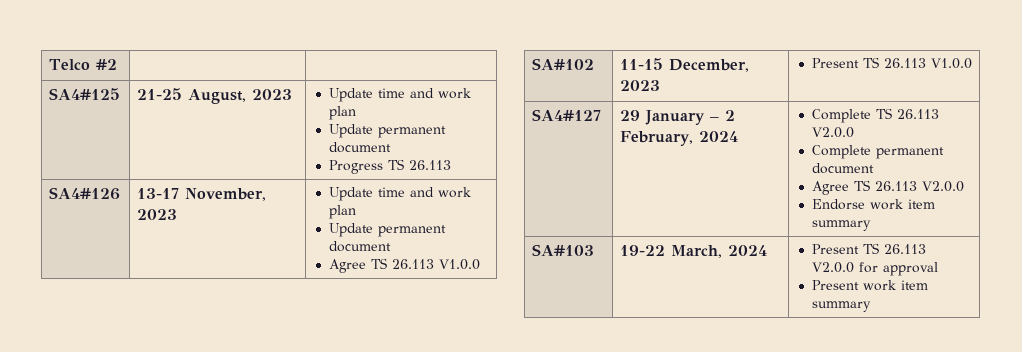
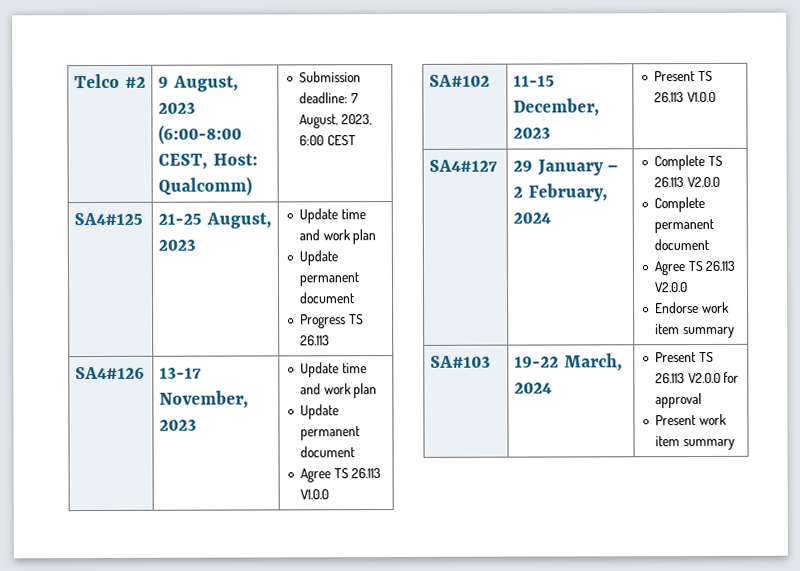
- Telco #2 | |
+ Telco #2 | 9 August, 2023 (6:00-8:00 CEST, Host: Qualcomm) | Submission deadline: 7 August, 2023, 6:00 CEST

